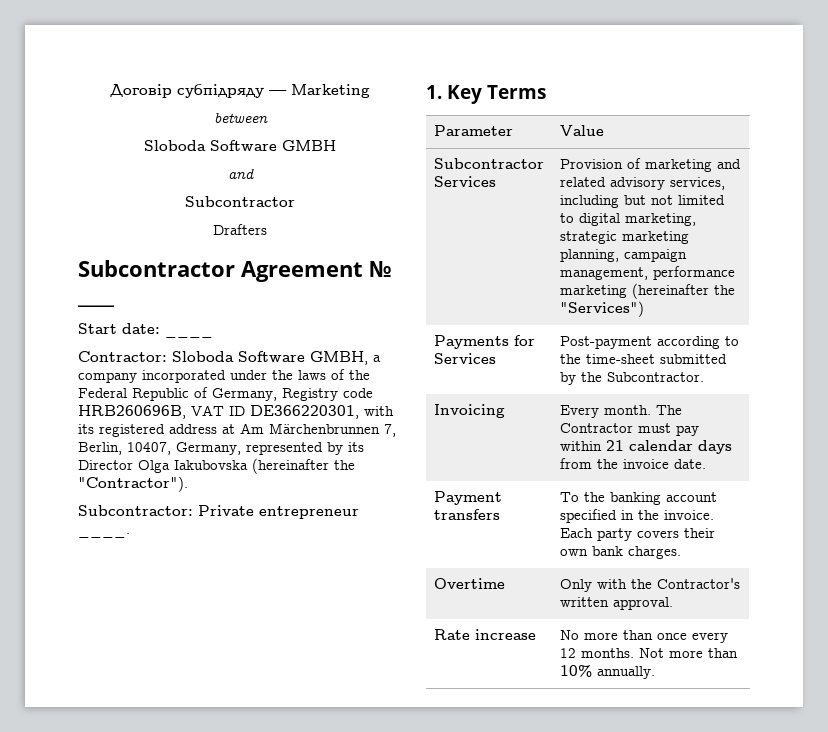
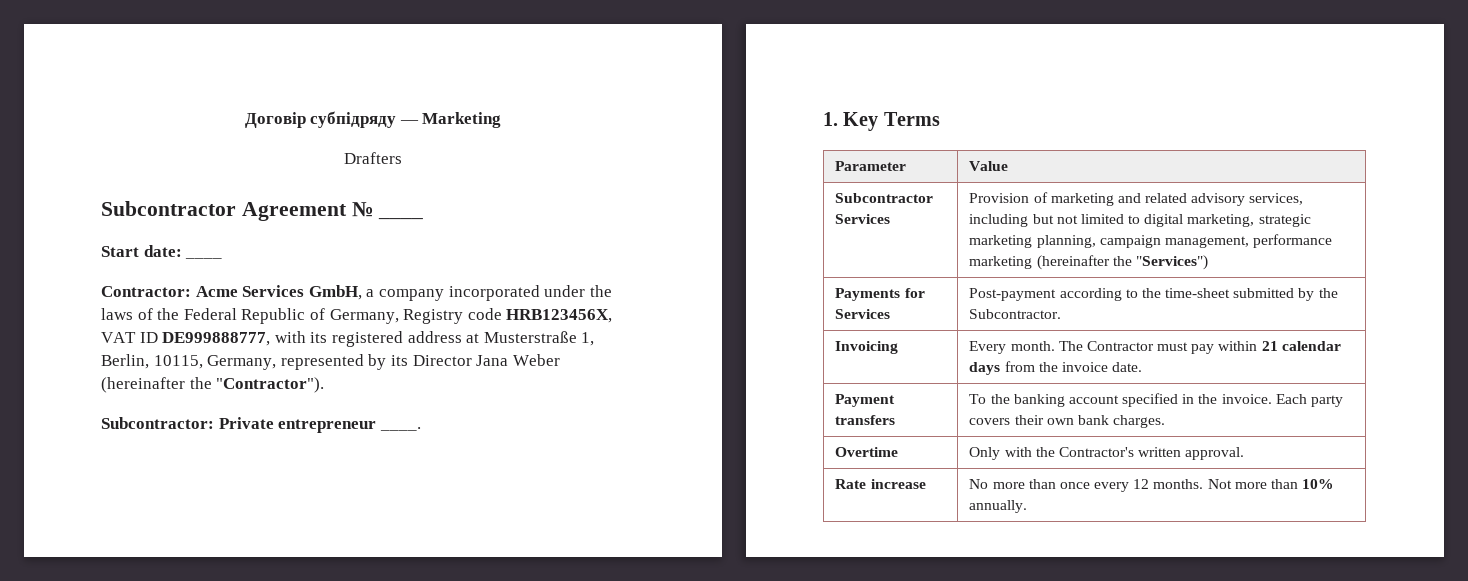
- between
- Sloboda Software GMBH
- and
- Subcontractor
- Contractor: Sloboda Software GMBH, a company incorporated under the laws of the Federal Republic of Germany, Registry code HRB260696B, VAT ID DE366220301, with its registered address at Am Märchenbrunnen 7, Berlin, 10407, Germany, represented by its Director Olga Iakubovska (hereinafter the "Contractor").
+ Contractor: Acme Services GmbH, a company incorporated under the laws of the Federal Republic of Germany, Registry code HRB123456X, VAT ID DE999888777, with its registered address at Musterstraße 1, Berlin, 10115, Germany, represented by its Director Jana Weber (hereinafter the "Contractor").

